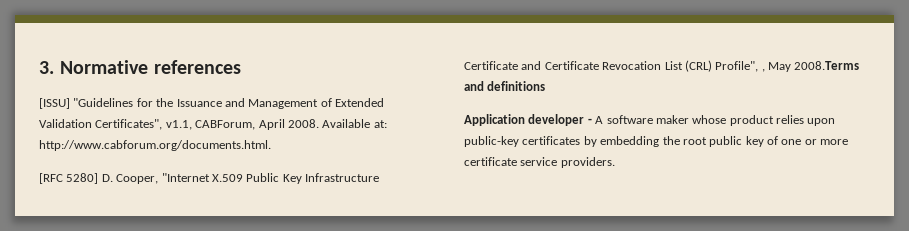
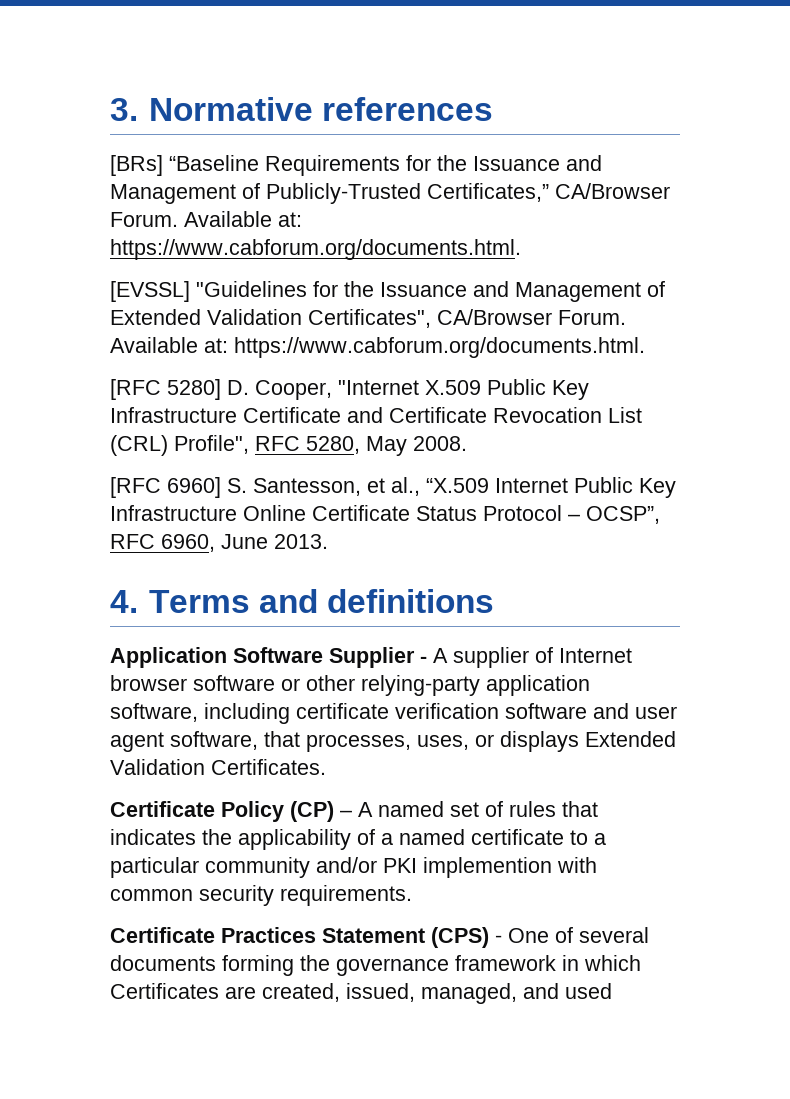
- [ISSU] "Guidelines for the Issuance and Management of Extended Validation Certificates", v1.1, CABForum, April 2008. Available at: http://www.cabforum.org/documents.html.
+ [BRs] “Baseline Requirements for the Issuance and Management of Publicly-Trusted Certificates,” CA/Browser Forum. Available at: https://www.cabforum.org/documents.html.
+ [EVSSL] "Guidelines for the Issuance and Management of Extended Validation Certificates", CA/Browser Forum. Available at: https://www.cabforum.org/documents.html.
- [RFC 5280] D. Cooper, "Internet X.509 Public Key Infrastructure Certificate and Certificate Revocation List (CRL) Profile", , May 2008.Terms and definitions
- Application developer - A software maker whose product relies upon public-key certificates by embedding the root public key of one or more certificate service providers.
+ [RFC 5280] D. Cooper, "Internet X.509 Public Key Infrastructure Certificate and Certificate Revocation List (CRL) Profile", RFC 5280, May 2008.
+ [RFC 6960] S. Santesson, et al., “X.509 Internet Public Key Infrastructure Online Certificate Status Protocol – OCSP”, RFC 6960, June 2013.
+ 4. Terms and definitions
+ Application Software Supplier - A supplier of Internet browser software or other relying-party application software, including certificate verification software and user agent software, that processes, uses, or displays Extended Validation Certificates.
+ Certificate Policy (CP) – A named set of rules that indicates the applicability of a named certificate to a particular community and/or PKI implemention with common security requirements.
+ Certificate Practices Statement (CPS) - One of several documents forming the governance framework in which Certificates are created, issued, managed, and used

